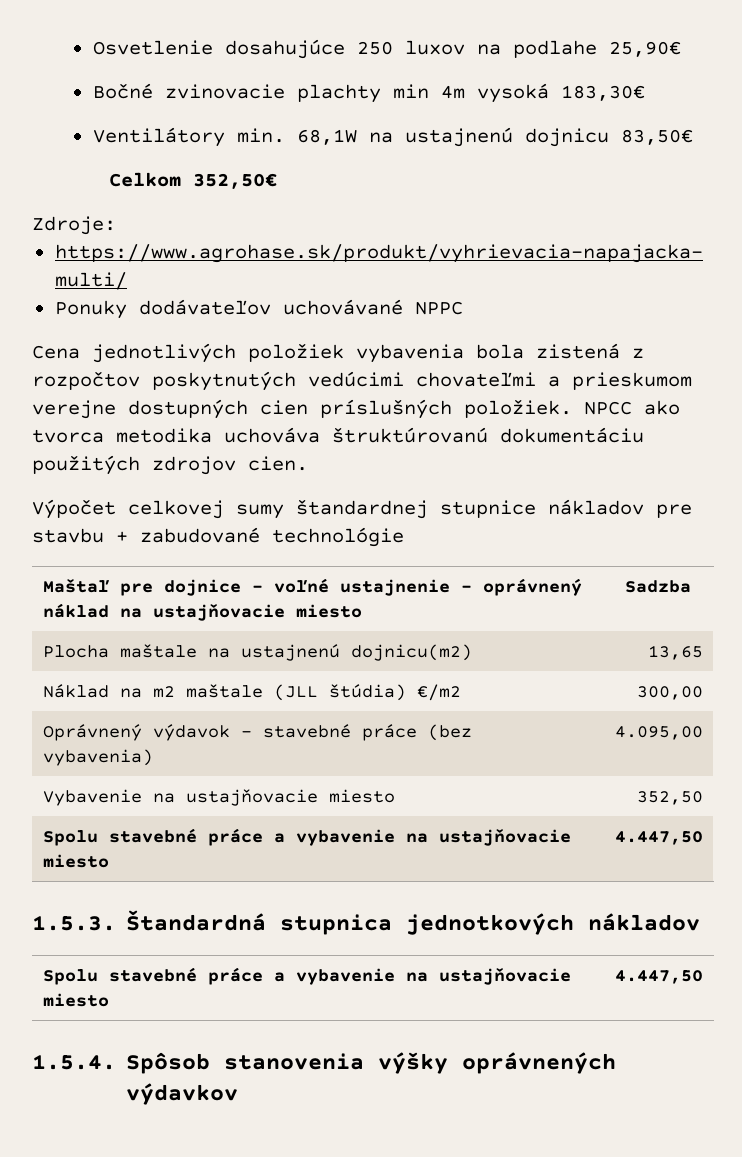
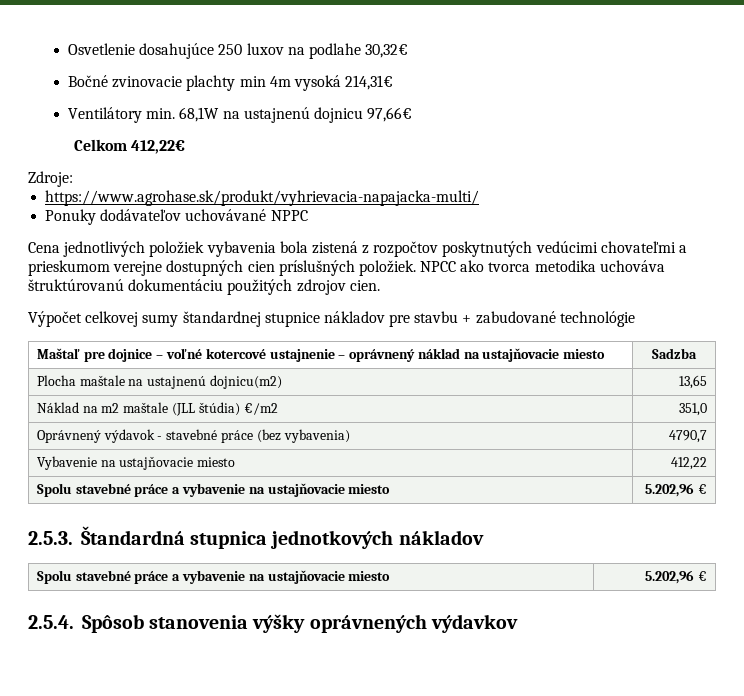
- Osvetlenie dosahujúce 250 luxov na podlahe 25,90€
+ Osvetlenie dosahujúce 250 luxov na podlahe 30,32€
- Bočné zvinovacie plachty min 4m vysoká 183,30€
+ Bočné zvinovacie plachty min 4m vysoká 214,31€
- Ventilátory min. 68,1W na ustajnenú dojnicu 83,50€
+ Ventilátory min. 68,1W na ustajnenú dojnicu 97,66€
- Celkom 352,50€
+ Celkom 412,22€
- Maštaľ pre dojnice – voľné ustajnenie – oprávnený náklad na ustajňovacie miesto | Sadzba
+ Maštaľ pre dojnice – voľné kotercové ustajnenie – oprávnený náklad na ustajňovacie miesto | Sadzba
- Náklad na m2 maštale (JLL štúdia) €/m2 | 300,00
+ Náklad na m2 maštale (JLL štúdia) €/m2 | 351,0
- Oprávnený výdavok - stavebné práce (bez vybavenia) | 4.095,00
+ Oprávnený výdavok - stavebné práce (bez vybavenia) | 4790,7
- Vybavenie na ustajňovacie miesto | 352,50
- Spolu stavebné práce a vybavenie na ustajňovacie miesto | 4.447,50
- 1.5.3. Štandardná stupnica jednotkových nákladov
- Spolu stavebné práce a vybavenie na ustajňovacie miesto | 4.447,50
- 1.5.4. Spôsob stanovenia výšky oprávnených výdavkov
+ Vybavenie na ustajňovacie miesto | 412,22
+ Spolu stavebné práce a vybavenie na ustajňovacie miesto | 5.202,96 €
+ 2.5.3. Štandardná stupnica jednotkových nákladov
+ Spolu stavebné práce a vybavenie na ustajňovacie miesto | 5.202,96 €
+ 2.5.4. Spôsob stanovenia výšky oprávnených výdavkov

